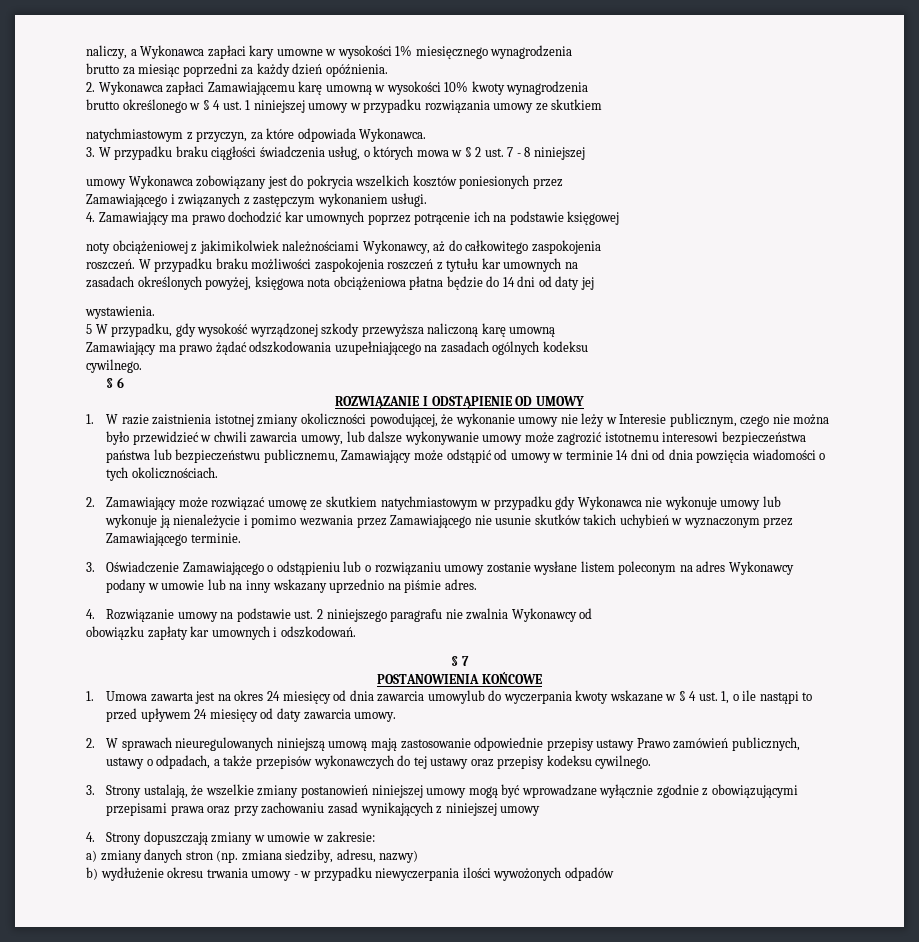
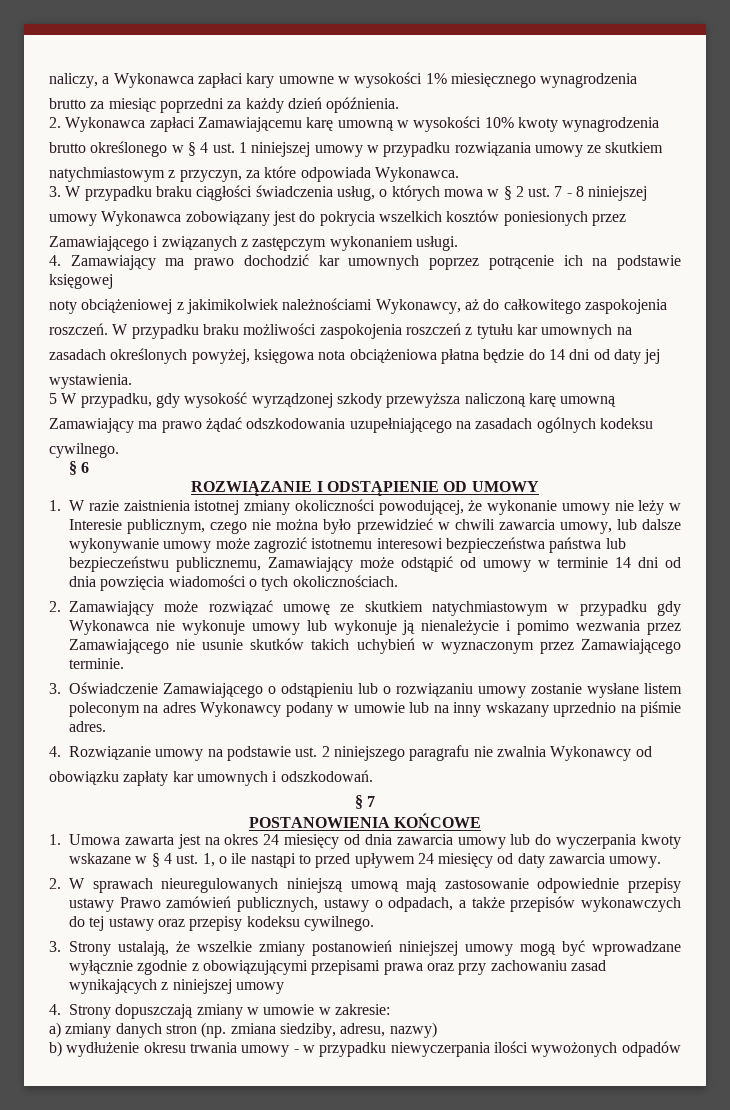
- 1. Umowa zawarta jest na okres 24 miesięcy od dnia zawarcia umowylub do wyczerpania kwoty wskazane w § 4 ust. 1, o ile nastąpi to przed upływem 24 miesięcy od daty zawarcia umowy.
+ 1. Umowa zawarta jest na okres 24 miesięcy od dnia zawarcia umowy lub do wyczerpania kwoty wskazane w § 4 ust. 1, o ile nastąpi to przed upływem 24 miesięcy od daty zawarcia umowy.

